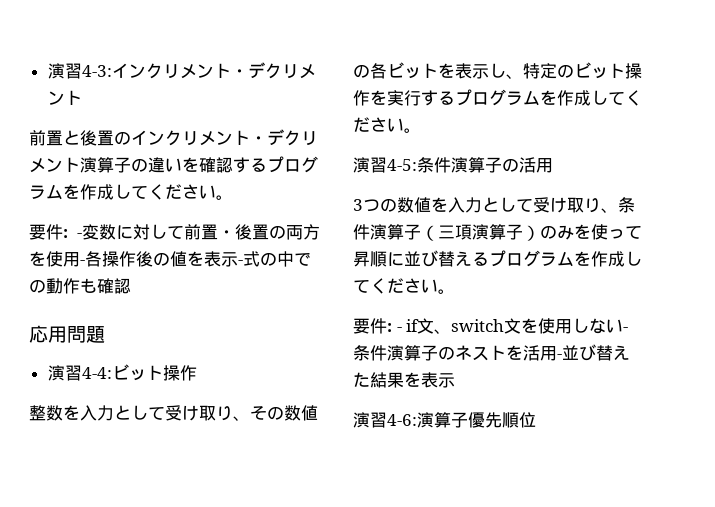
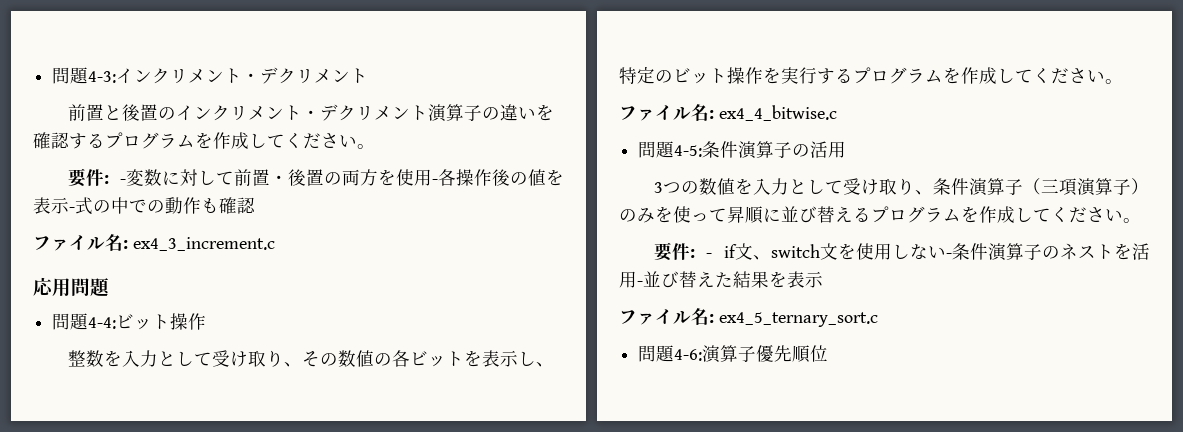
- 演習4-3:インクリメント・デクリメント
+ 問題4-3:インクリメント・デクリメント
+ ファイル名: ex4_3_increment.c
- 演習4-4:ビット操作
+ 問題4-4:ビット操作
- 演習4-5:条件演算子の活用
+ ファイル名: ex4_4_bitwise.c
+ 問題4-5:条件演算子の活用
- 演習4-6:演算子優先順位
+ ファイル名: ex4_5_ternary_sort.c
+ 問題4-6:演算子優先順位

